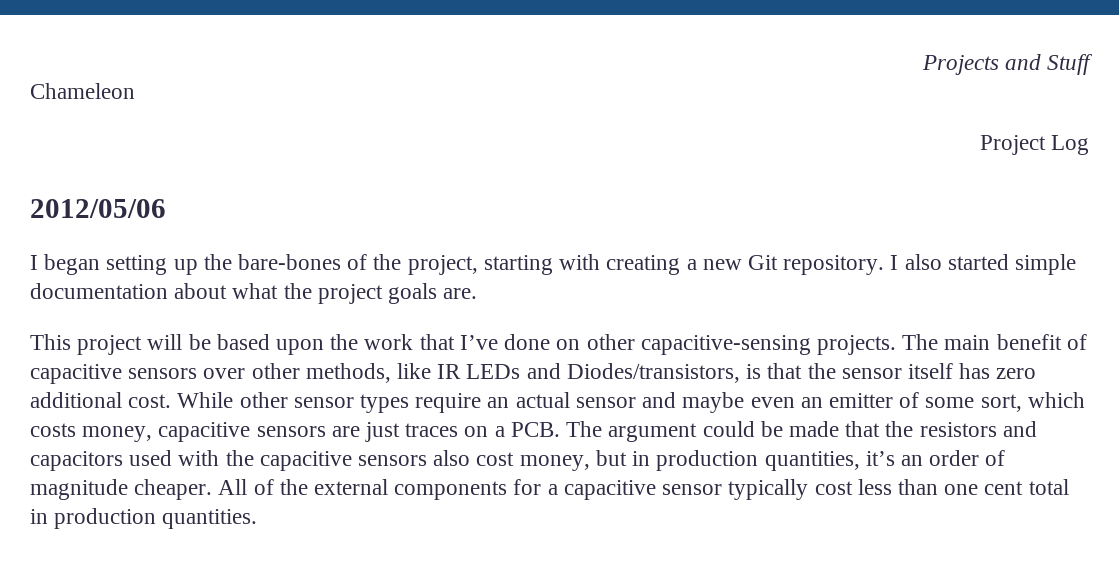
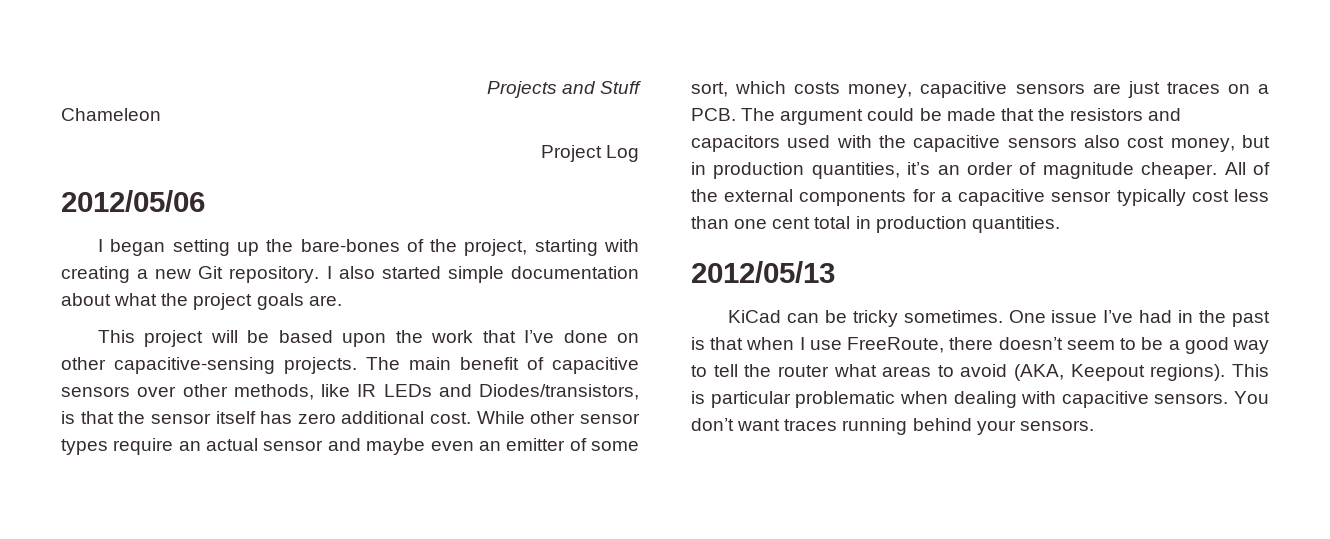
+ 2012/05/13
+ KiCad can be tricky sometimes. One issue I’ve had in the past is that when I use FreeRoute, there doesn’t seem to be a good way to tell the router what areas to avoid (AKA, Keepout regions). This is particular problematic when dealing with capacitive sensors. You don’t want traces running behind your sensors.

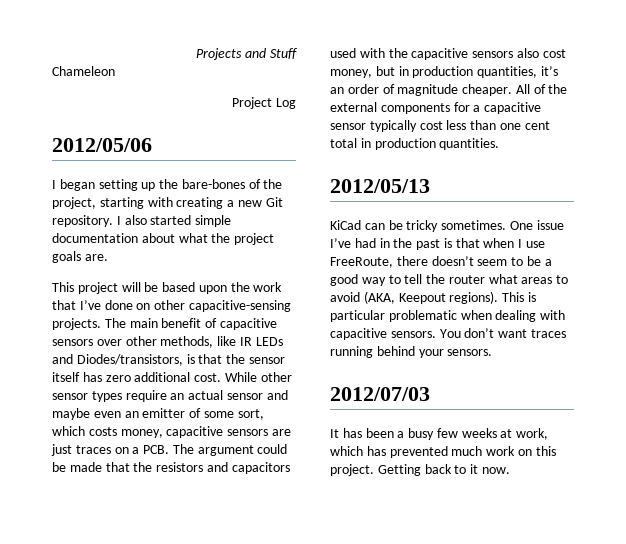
+ 2012/07/03
+ It has been a busy few weeks at work, which has prevented much work on this project. Getting back to it now.

